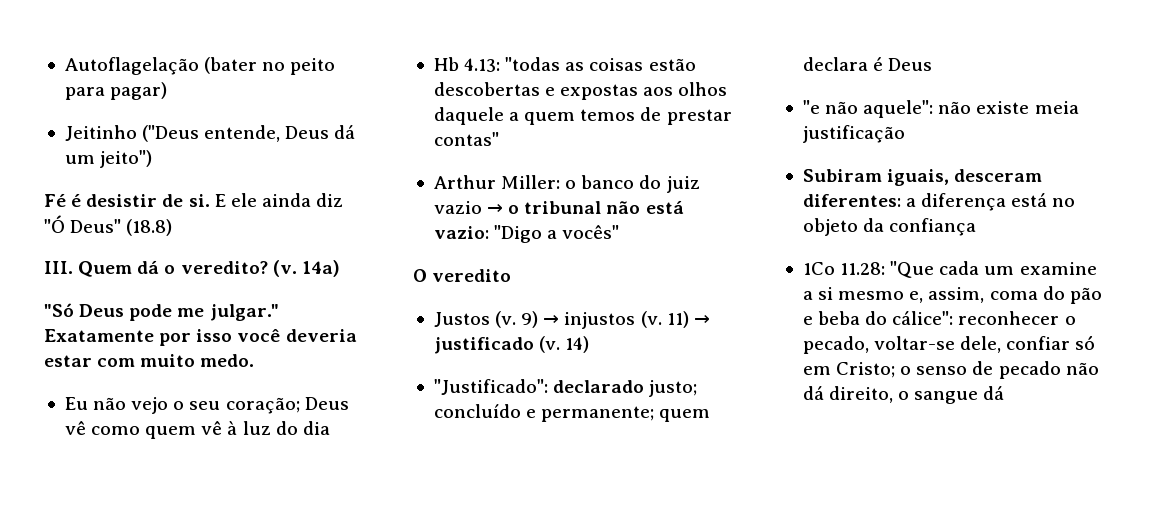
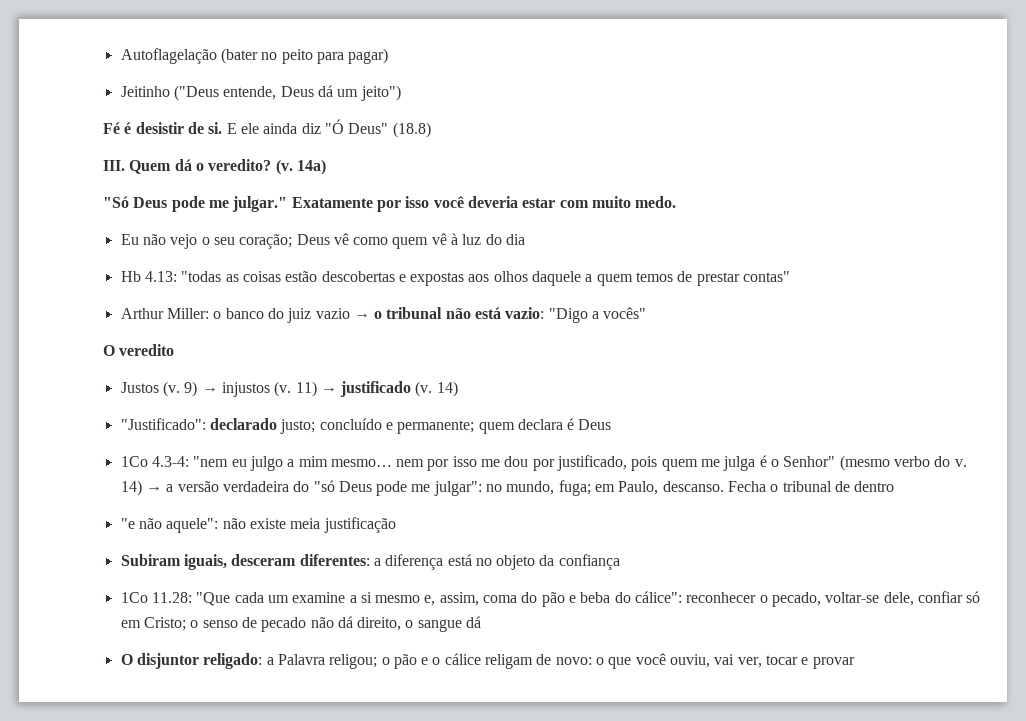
+ 1Co 4.3-4: "nem eu julgo a mim mesmo… nem por isso me dou por justificado, pois quem me julga é o Senhor" (mesmo verbo do v. 14) → a versão verdadeira do "só Deus pode me julgar": no mundo, fuga; em Paulo, descanso. Fecha o tribunal de dentro
+ O disjuntor religado: a Palavra religou; o pão e o cálice religam de novo: o que você ouviu, vai ver, tocar e provar

